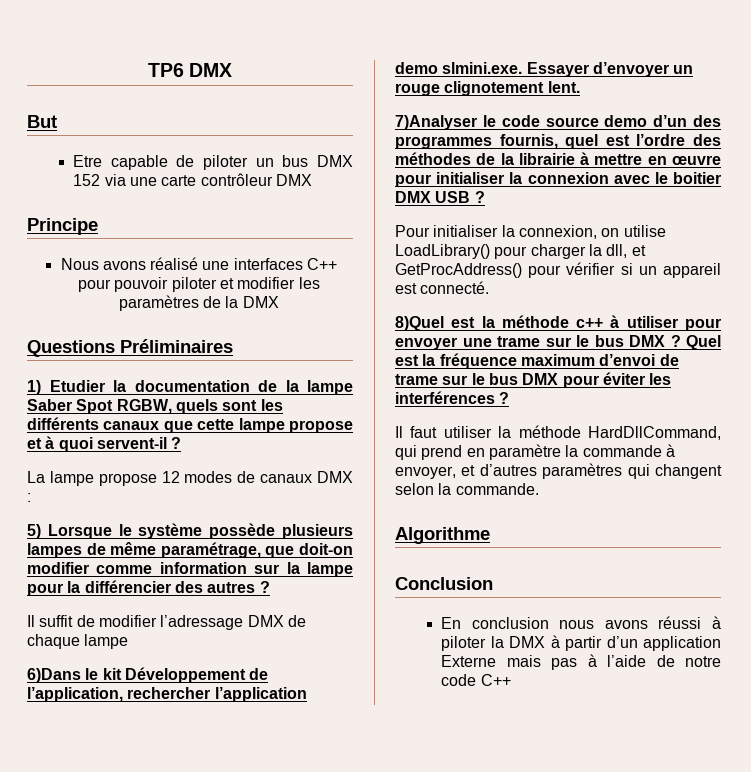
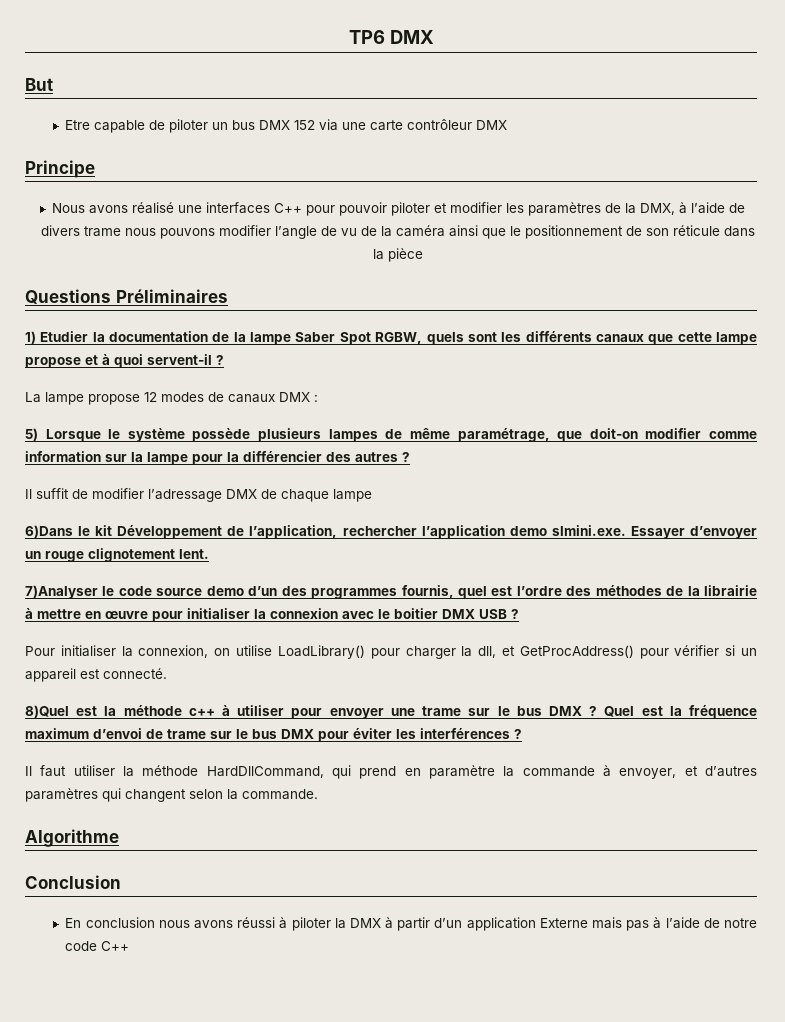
- Nous avons réalisé une interfaces C++ pour pouvoir piloter et modifier les paramètres de la DMX
+ Nous avons réalisé une interfaces C++ pour pouvoir piloter et modifier les paramètres de la DMX, à l’aide de divers trame nous pouvons modifier l’angle de vu de la caméra ainsi que le positionnement de son réticule dans la pièce

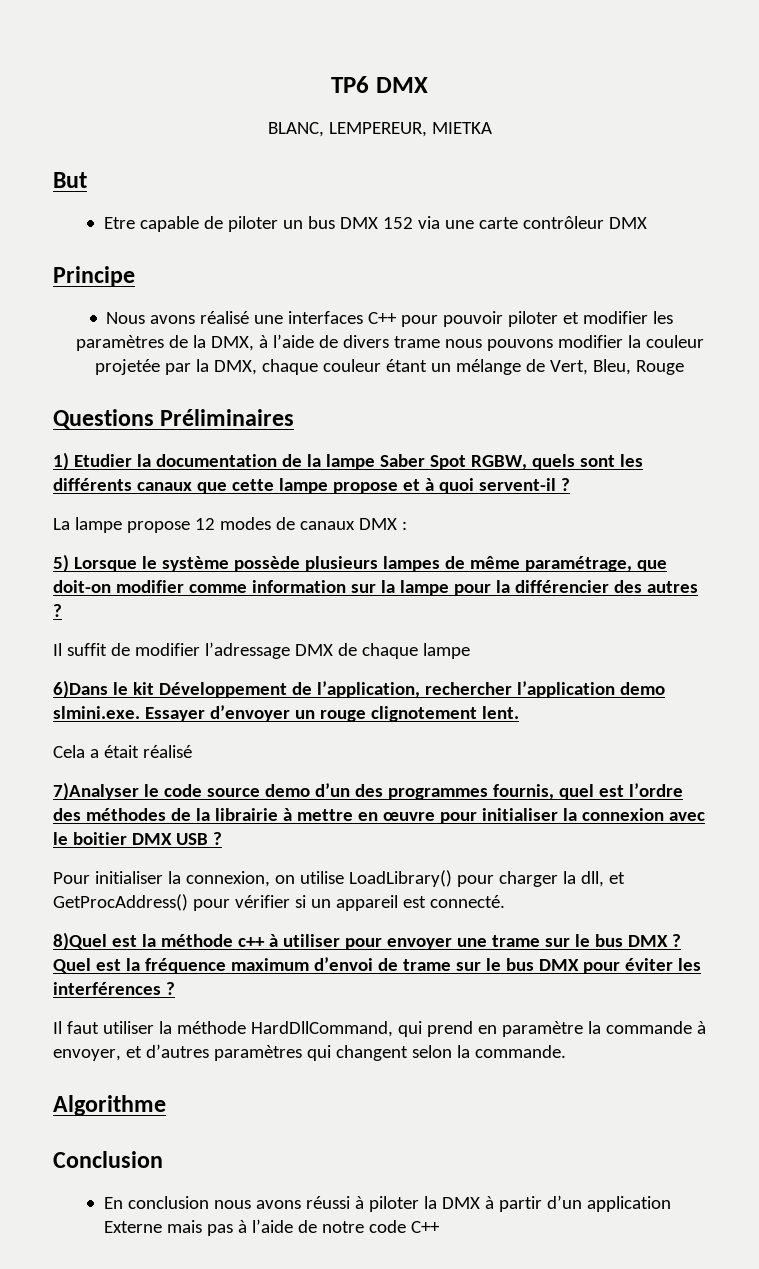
+ BLANC, LEMPEREUR, MIETKA
- Nous avons réalisé une interfaces C++ pour pouvoir piloter et modifier les paramètres de la DMX, à l’aide de divers trame nous pouvons modifier l’angle de vu de la caméra ainsi que le positionnement de son réticule dans la pièce
+ Nous avons réalisé une interfaces C++ pour pouvoir piloter et modifier les paramètres de la DMX, à l’aide de divers trame nous pouvons modifier la couleur projetée par la DMX, chaque couleur étant un mélange de Vert, Bleu, Rouge
+ Cela a était réalisé

